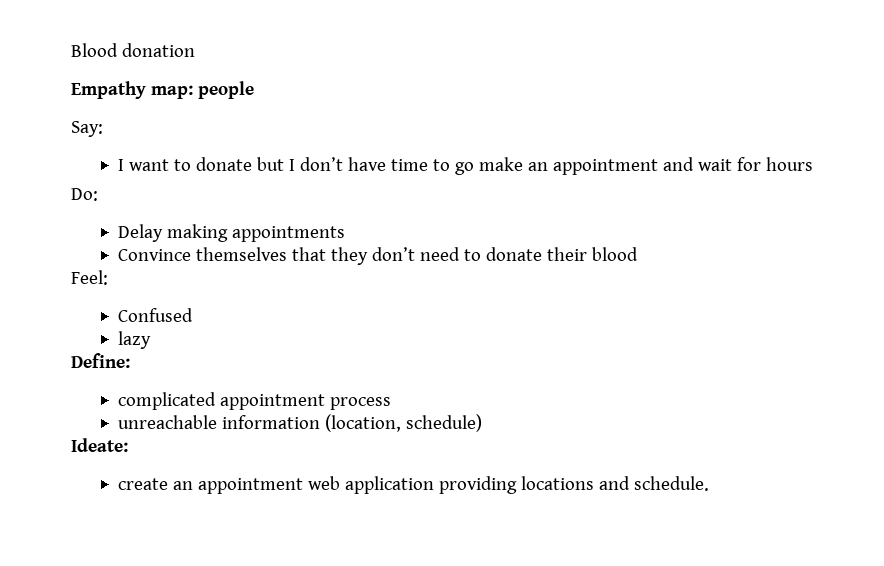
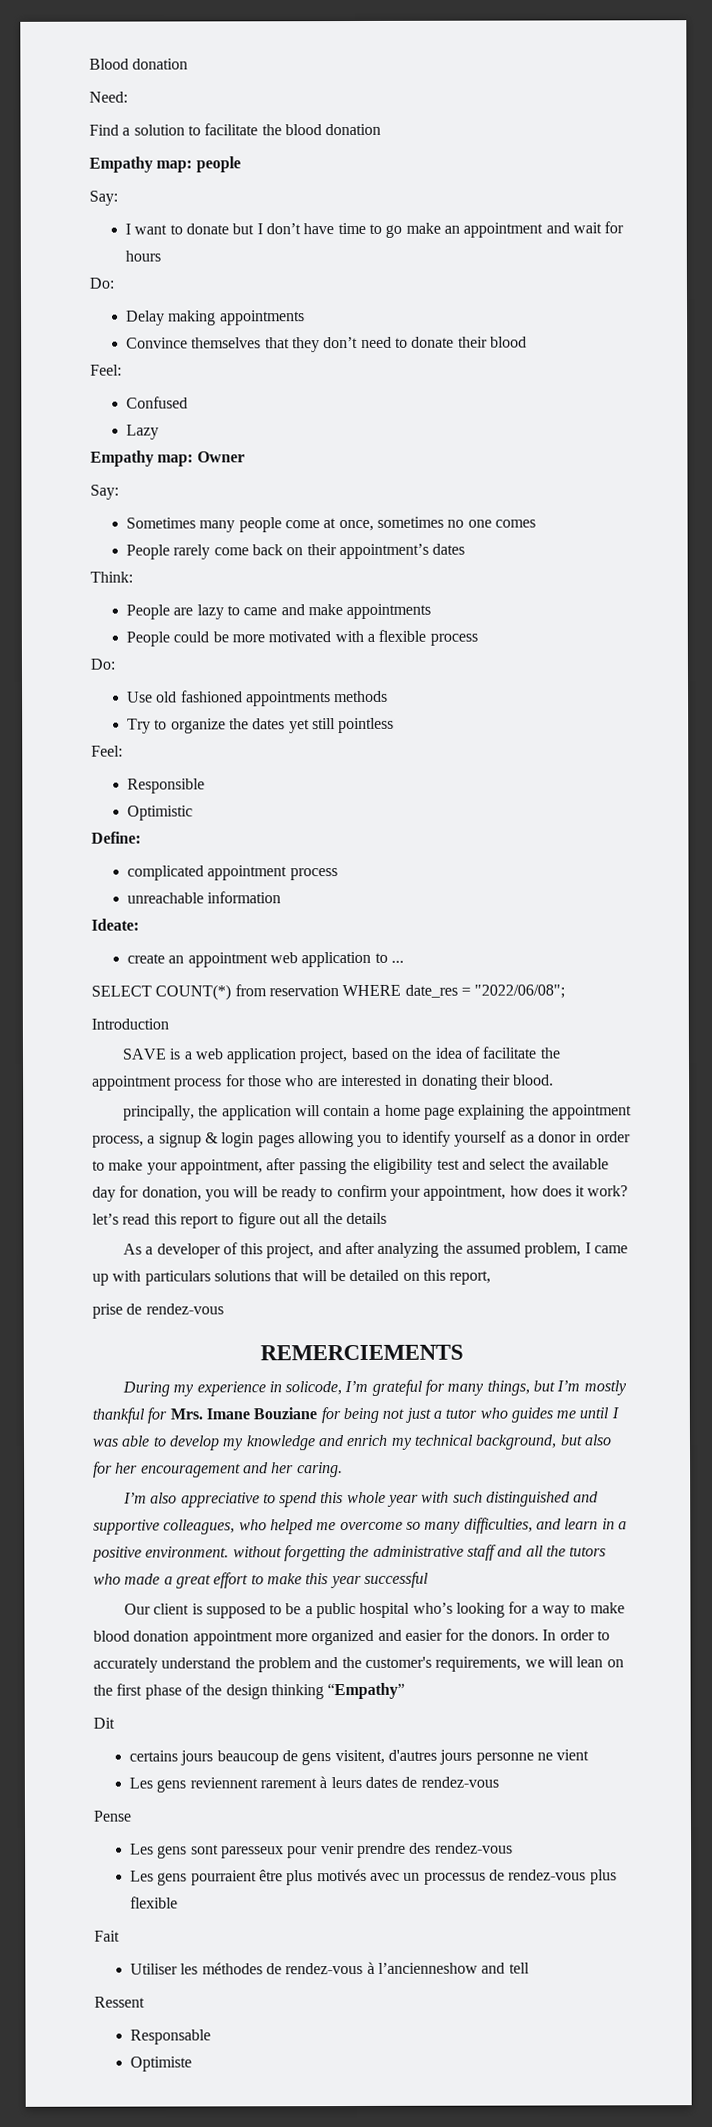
+ Need:
+ Find a solution to facilitate the blood donation
- lazy
+ Lazy
+ Empathy map: Owner
+ Say:
+ Sometimes many people come at once, sometimes no one comes
+ People rarely come back on their appointment’s dates
+ Think:
+ People are lazy to came and make appointments
+ People could be more motivated with a flexible process
+ Do:
+ Use old fashioned appointments methods
+ Try to organize the dates yet still pointless
+ Feel:
+ Responsible
+ Optimistic
- unreachable information (location, schedule)
+ unreachable information
- create an appointment web application providing locations and schedule.
+ create an appointment web application to ...
+ SELECT COUNT(*) from reservation WHERE date_res = "2022/06/08";
+ Introduction
+ SAVE is a web application project, based on the idea of facilitate the appointment process for those who are interested in donating their blood.
+ principally, the application will contain a home page explaining the appointment process, a signup & login pages allowing you to identify yourself as a donor in order to make your appointment, after passing the eligibility test and select the available day for donation, you will be ready to confirm your appointment, how does it work? let’s read this report to figure out all the details
+ As a developer of this project, and after analyzing the assumed problem, I came up with particulars solutions that will be detailed on this report,
+ prise de rendez-vous
+ REMERCIEMENTS
+ During my experience in solicode, I’m grateful for many things, but I’m mostly thankful for Mrs. Imane Bouziane for being not just a tutor who guides me until I was able to develop my knowledge and enrich my technical background, but also for her encouragement and her caring.
+ I’m also appreciative to spend this whole year with such distinguished and supportive colleagues, who helped me overcome so many difficulties, and learn in a positive environment. without forgetting the administrative staff and all the tutors who made a great effort to make this year successful
+ Our client is supposed to be a public hospital who’s looking for a way to make blood donation appointment more organized and easier for the donors. In order to accurately understand the problem and the customer's requirements, we will lean on the first phase of the design thinking “Empathy”
+ Dit
+ certains jours beaucoup de gens visitent, d'autres jours personne ne vient
+ Les gens reviennent rarement à leurs dates de rendez-vous
+ Pense
+ Les gens sont paresseux pour venir prendre des rendez-vous
+ Les gens pourraient être plus motivés avec un processus de rendez-vous plus flexible
+ Fait
+ Utiliser les méthodes de rendez-vous à l’ancienneshow and tell
+ Ressent
+ Responsable
+ Optimiste

